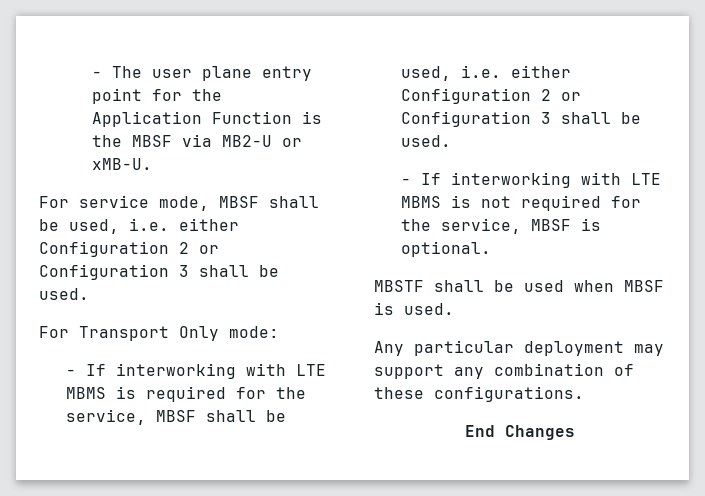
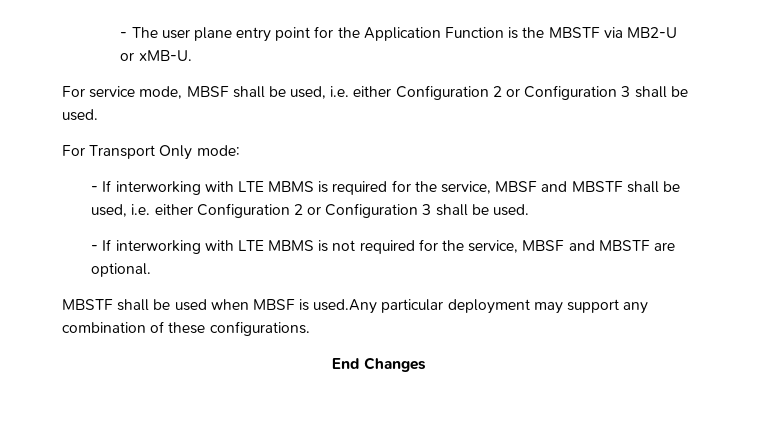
- - The user plane entry point for the Application Function is the MBSF via MB2-U or xMB-U.
+ - The user plane entry point for the Application Function is the MBSTF via MB2-U or xMB-U.
- - If interworking with LTE MBMS is required for the service, MBSF shall be used, i.e. either Configuration 2 or Configuration 3 shall be used.
+ - If interworking with LTE MBMS is required for the service, MBSF and MBSTF shall be used, i.e. either Configuration 2 or Configuration 3 shall be used.
- - If interworking with LTE MBMS is not required for the service, MBSF is optional.
+ - If interworking with LTE MBMS is not required for the service, MBSF and MBSTF are optional.
- MBSTF shall be used when MBSF is used.
- Any particular deployment may support any combination of these configurations.
+ MBSTF shall be used when MBSF is used.Any particular deployment may support any combination of these configurations.

